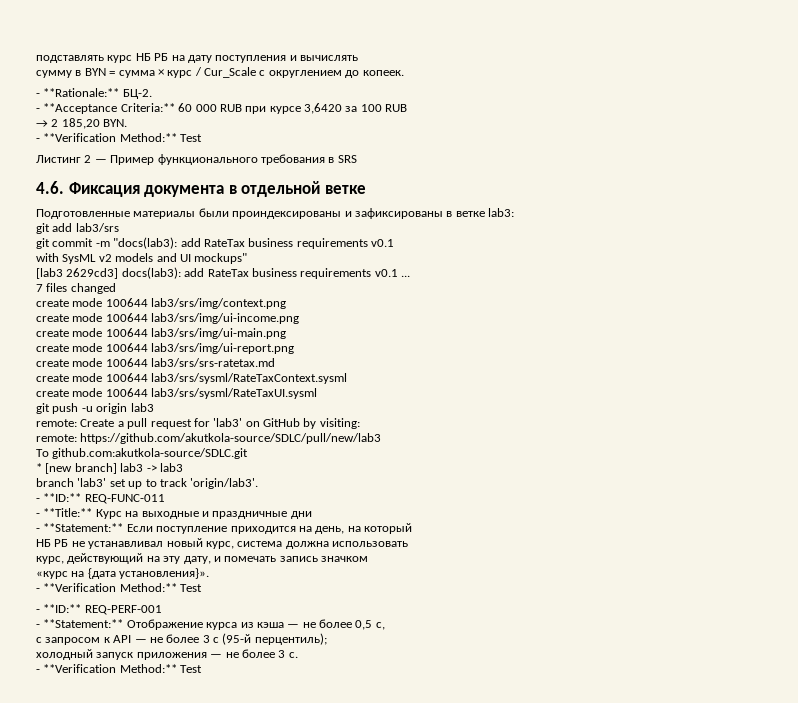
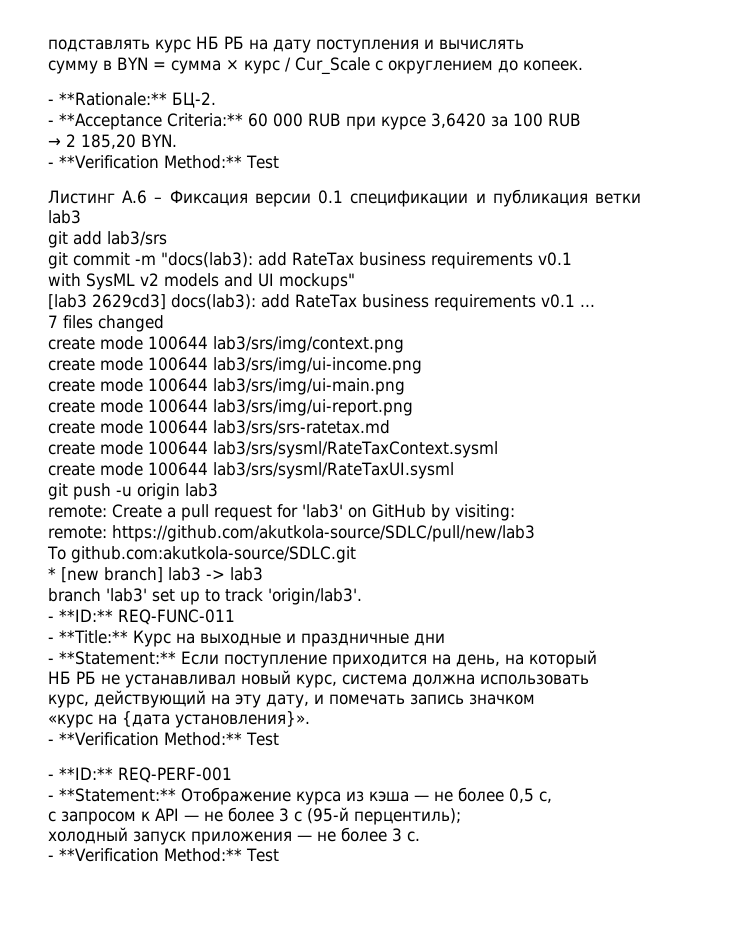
- Листинг 2 — Пример функционального требования в SRS
- 4.6. Фиксация документа в отдельной ветке
- Подготовленные материалы были проиндексированы и зафиксированы в ветке lab3:
+ Листинг А.6 – Фиксация версии 0.1 спецификации и публикация ветки lab3

